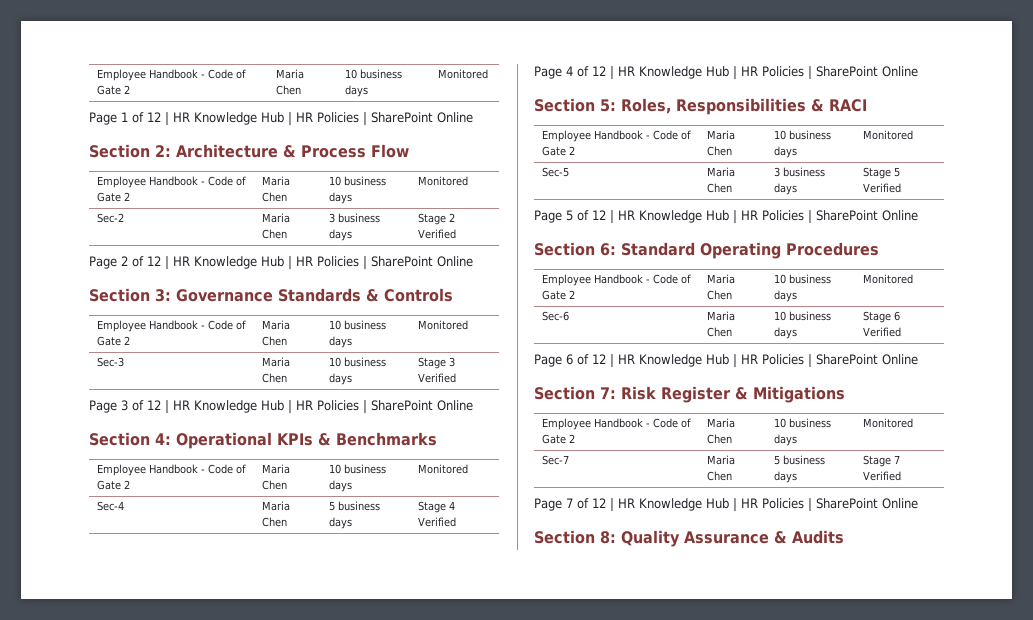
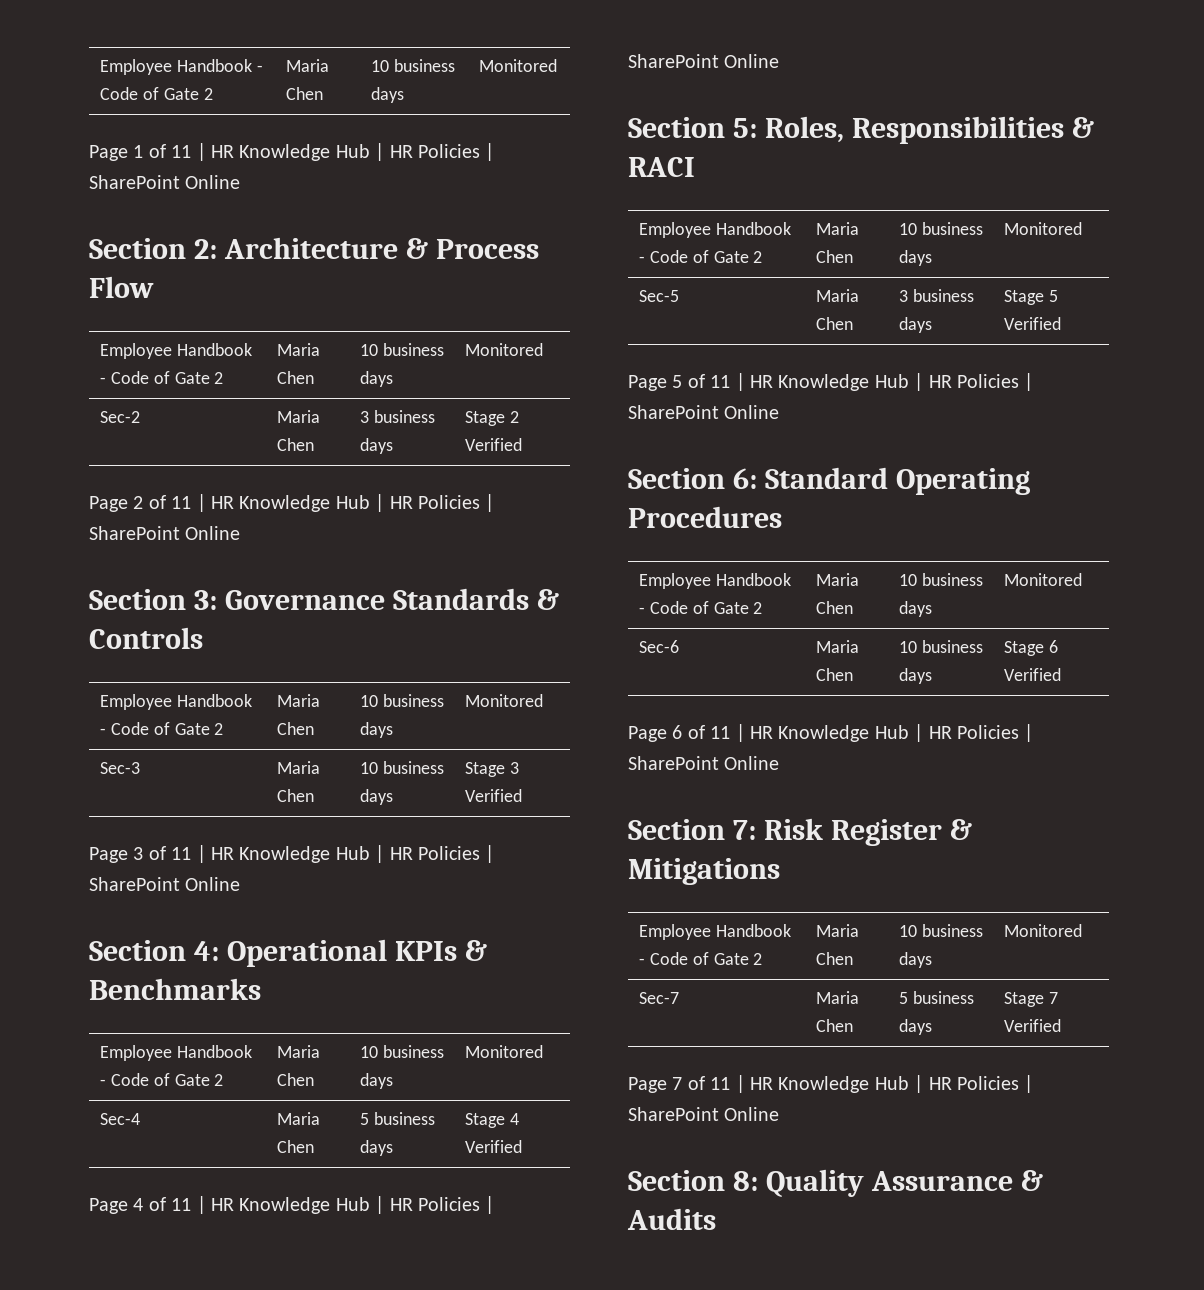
- Page 1 of 12 | HR Knowledge Hub | HR Policies | SharePoint Online
+ Page 1 of 11 | HR Knowledge Hub | HR Policies | SharePoint Online
- Page 2 of 12 | HR Knowledge Hub | HR Policies | SharePoint Online
+ Page 2 of 11 | HR Knowledge Hub | HR Policies | SharePoint Online
- Page 3 of 12 | HR Knowledge Hub | HR Policies | SharePoint Online
+ Page 3 of 11 | HR Knowledge Hub | HR Policies | SharePoint Online
- Page 4 of 12 | HR Knowledge Hub | HR Policies | SharePoint Online
+ Page 4 of 11 | HR Knowledge Hub | HR Policies | SharePoint Online
- Page 5 of 12 | HR Knowledge Hub | HR Policies | SharePoint Online
+ Page 5 of 11 | HR Knowledge Hub | HR Policies | SharePoint Online
- Page 6 of 12 | HR Knowledge Hub | HR Policies | SharePoint Online
+ Page 6 of 11 | HR Knowledge Hub | HR Policies | SharePoint Online
- Page 7 of 12 | HR Knowledge Hub | HR Policies | SharePoint Online
+ Page 7 of 11 | HR Knowledge Hub | HR Policies | SharePoint Online

